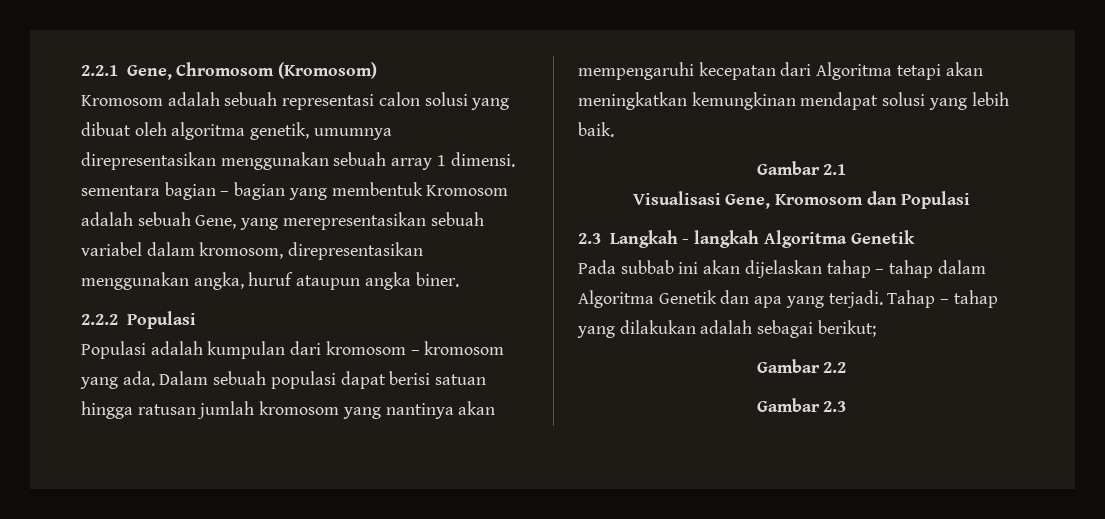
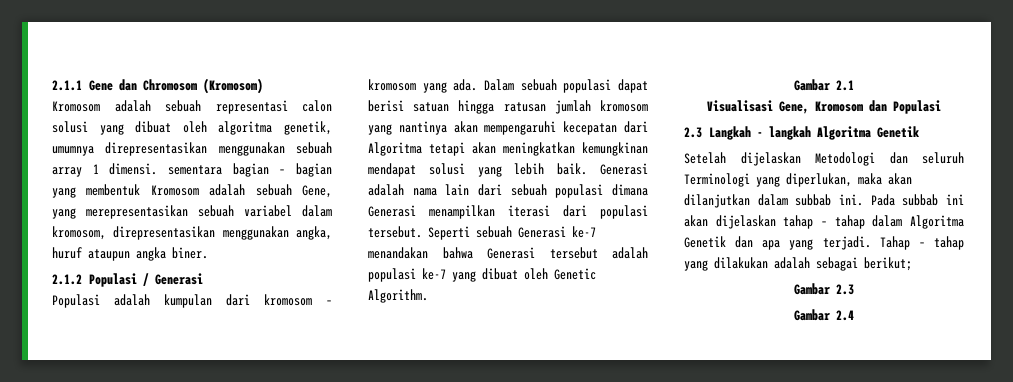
- 2.2.1 Gene, Chromosom (Kromosom)
+ 2.1.1 Gene dan Chromosom (Kromosom)
- 2.2.2 Populasi
+ 2.1.2 Populasi / Generasi
+ Generasi adalah nama lain dari sebuah populasi dimana Generasi menampilkan iterasi dari populasi tersebut. Seperti sebuah Generasi ke-7 menandakan bahwa Generasi tersebut adalah populasi ke-7 yang dibuat oleh Genetic Algorithm.
+ Setelah dijelaskan Metodologi dan seluruh Terminologi yang diperlukan, maka akan dilanjutkan dalam subbab ini.
- Gambar 2.2
  Gambar 2.3
+ Gambar 2.4

